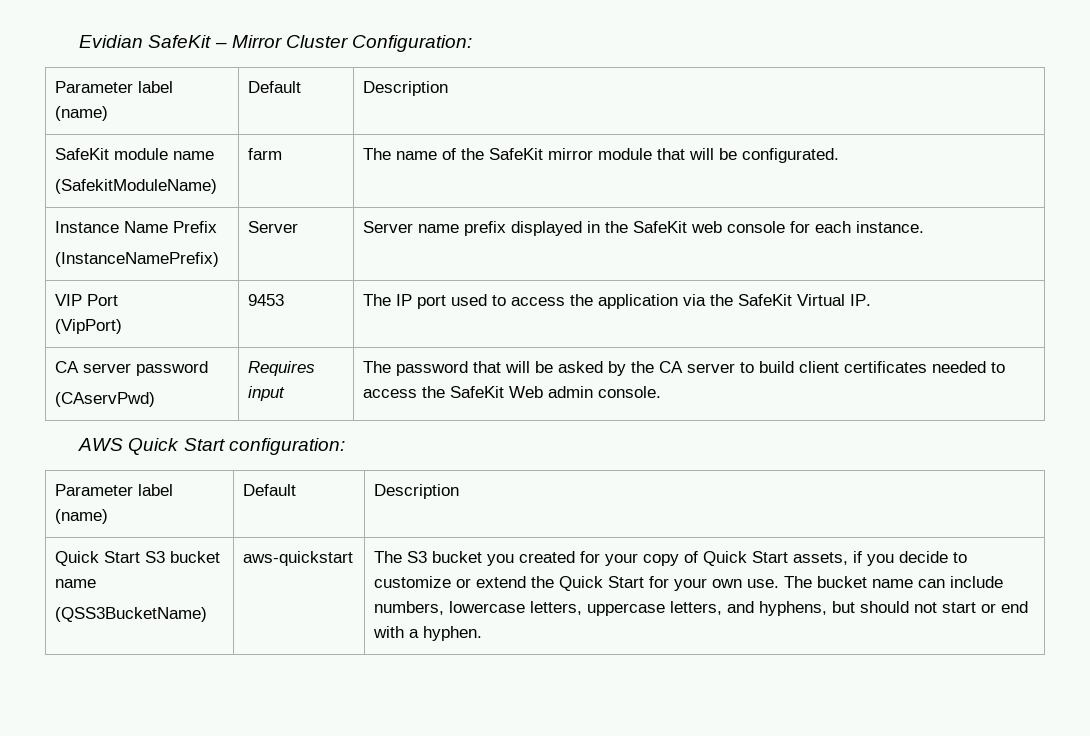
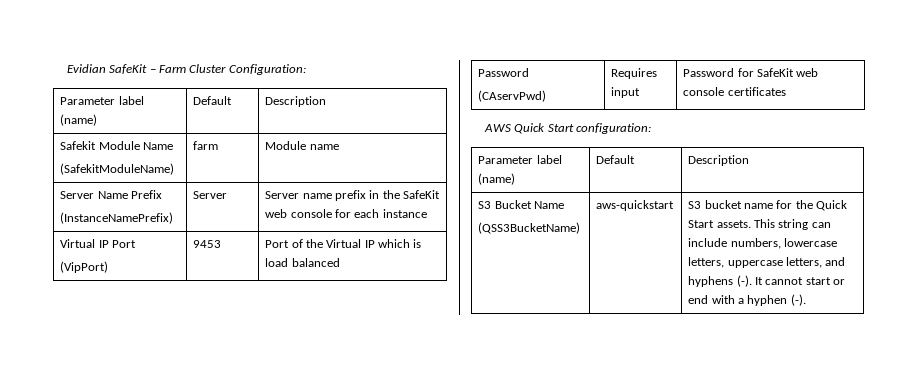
- Evidian SafeKit – Mirror Cluster Configuration:
+ Evidian SafeKit – Farm Cluster Configuration:
- SafeKit module name
- (SafekitModuleName) | farm | The name of the SafeKit mirror module that will be configurated.
- Instance Name Prefix
- (InstanceNamePrefix) | Server | Server name prefix displayed in the SafeKit web console for each instance.
- VIP Port
- (VipPort) | 9453 | The IP port used to access the application via the SafeKit Virtual IP.
- CA server password
- (CAservPwd) | Requires input | The password that will be asked by the CA server to build client certificates needed to access the SafeKit Web admin console.
+ Safekit Module Name
+ (SafekitModuleName) | farm | Module name
+ Server Name Prefix
+ (InstanceNamePrefix) | Server | Server name prefix in the SafeKit web console for each instance
+ Virtual IP Port
+ (VipPort) | 9453 | Port of the Virtual IP which is load balanced
+ Password
+ (CAservPwd) | Requires input | Password for SafeKit web console certificates
- Quick Start S3 bucket name
+ S3 Bucket Name
- The S3 bucket you created for your copy of Quick Start assets, if you decide to customize or extend the Quick Start for your own use. The bucket name can include numbers, lowercase letters, uppercase letters, and hyphens, but should not start or end with a hyphen.
+ S3 bucket name for the Quick Start assets. This string can include numbers, lowercase letters, uppercase letters, and hyphens (-). It cannot start or end with a hyphen (-).

